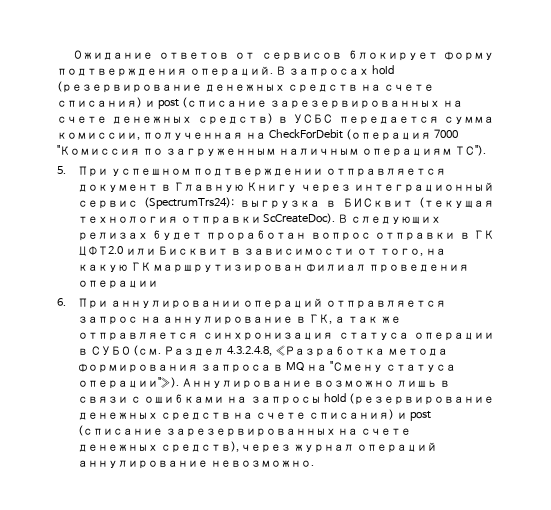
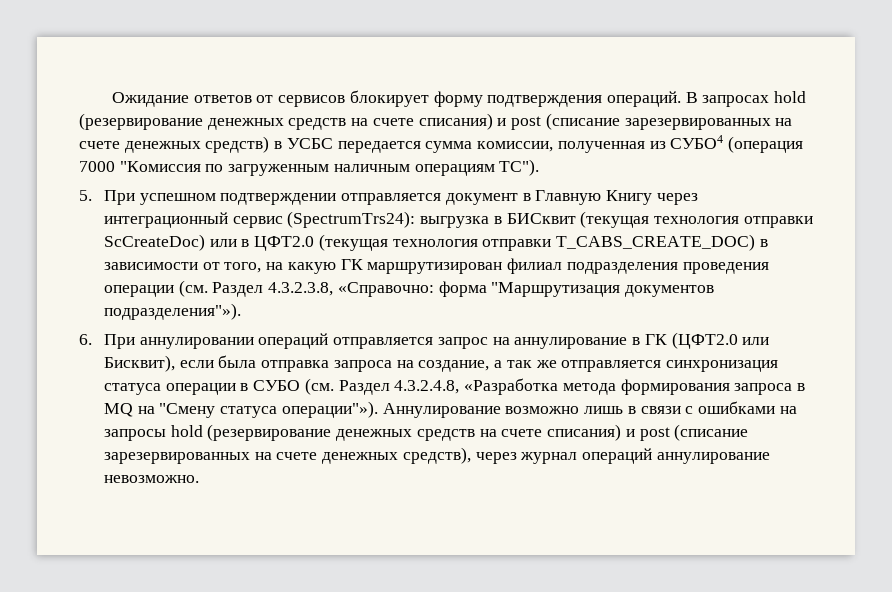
- В запросах hold (резервирование денежных средств на счете списания) и post (списание зарезервированных на счете денежных средств) в УСБС передается сумма комиссии, полученная на CheckForDebit (операция 7000 "Комиссия по загруженным наличным операциям ТС").
+ В запросах hold (резервирование денежных средств на счете списания) и post (списание зарезервированных на счете денежных средств) в УСБС передается сумма комиссии, полученная из СУБО4 (операция 7000 "Комиссия по загруженным наличным операциям ТС").
- 5. При успешном подтверждении отправляется документ в Главную Книгу через интеграционный сервис (SpectrumTrs24): выгрузка в БИСквит (текущая технология отправки ScCreateDoc). В следующих релизах будет проработан вопрос отправки в ГК ЦФТ2.0 или Бисквит в зависимости от того, на какую ГК маршрутизирован филиал проведения операции
+ 5. При успешном подтверждении отправляется документ в Главную Книгу через интеграционный сервис (SpectrumTrs24): выгрузка в БИСквит (текущая технология отправки ScCreateDoc) или в ЦФТ2.0 (текущая технология отправки T_CABS_CREATE_DOC) в зависимости от того, на какую ГК маршрутизирован филиал подразделения проведения операции (см. Раздел 4.3.2.3.8, «Справочно: форма "Маршрутизация документов подразделения"»).
- 6. При аннулировании операций отправляется запрос на аннулирование в ГК, а так же отправляется синхронизация статуса операции в СУБО (см. Раздел 4.3.2.4.8, «Разработка метода формирования запроса в MQ на "Смену статуса операции"»).
+ 6. При аннулировании операций отправляется запрос на аннулирование в ГК (ЦФТ2.0 или Бисквит), если была отправка запроса на создание, а так же отправляется синхронизация статуса операции в СУБО (см. Раздел 4.3.2.4.8, «Разработка метода формирования запроса в MQ на "Смену статуса операции"»).

